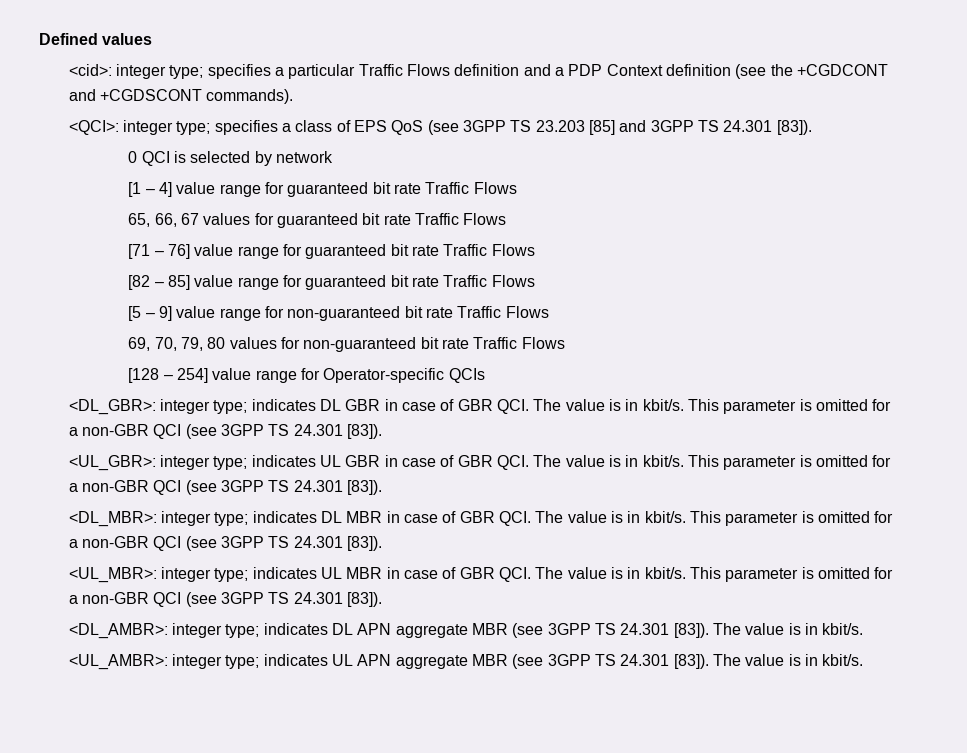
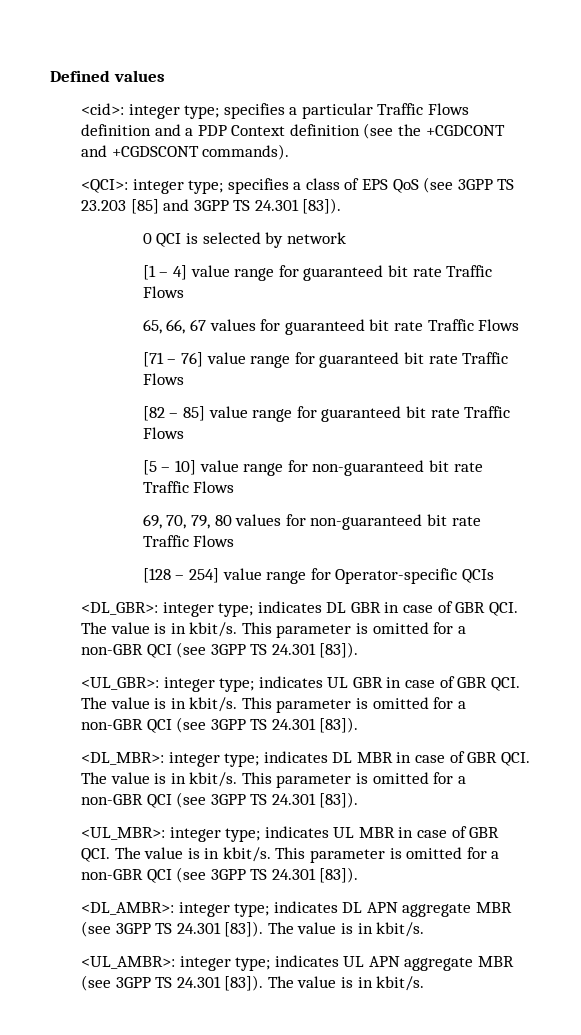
- [5 – 9] value range for non-guaranteed bit rate Traffic Flows
+ [5 – 10] value range for non-guaranteed bit rate Traffic Flows

